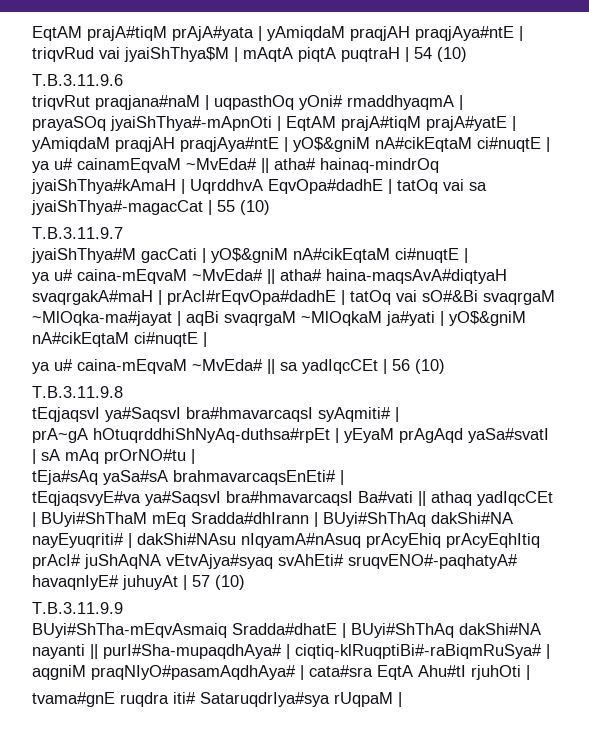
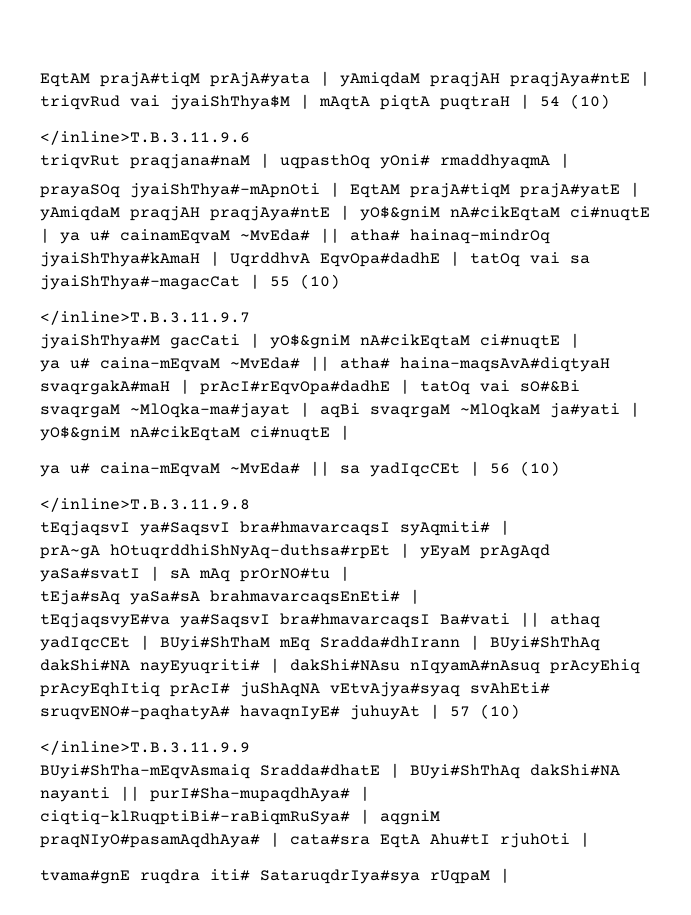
- T.B.3.11.9.6
+ </inline>T.B.3.11.9.6
- T.B.3.11.9.7
+ </inline>T.B.3.11.9.7
- T.B.3.11.9.8
+ </inline>T.B.3.11.9.8
- T.B.3.11.9.9
+ </inline>T.B.3.11.9.9

